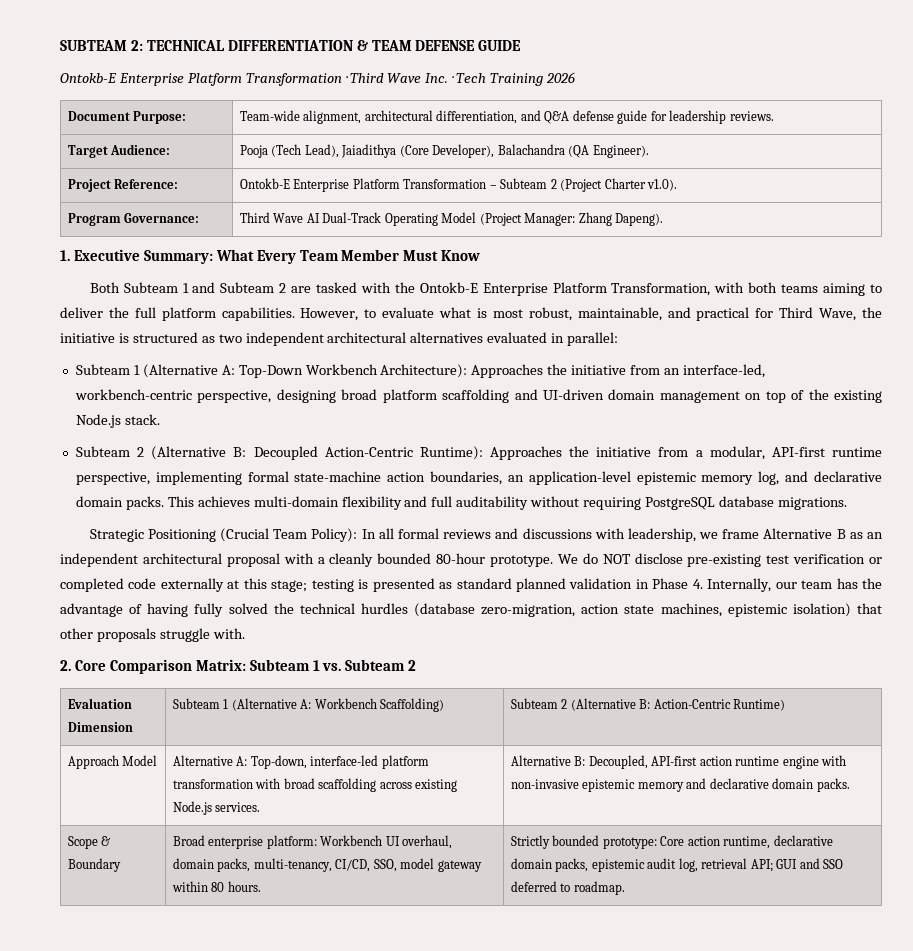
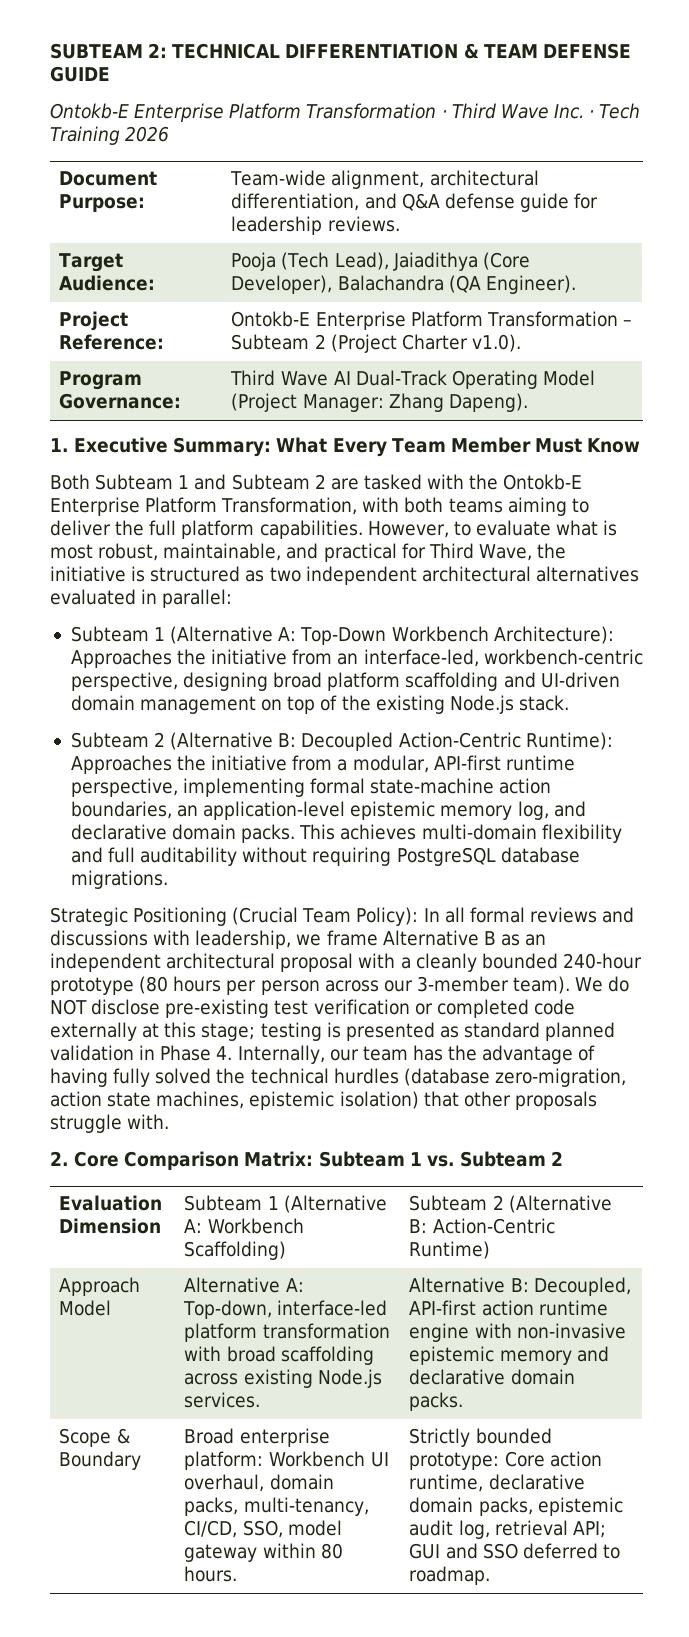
- Strategic Positioning (Crucial Team Policy): In all formal reviews and discussions with leadership, we frame Alternative B as an independent architectural proposal with a cleanly bounded 80-hour prototype.
+ Strategic Positioning (Crucial Team Policy): In all formal reviews and discussions with leadership, we frame Alternative B as an independent architectural proposal with a cleanly bounded 240-hour prototype (80 hours per person across our 3-member team).

